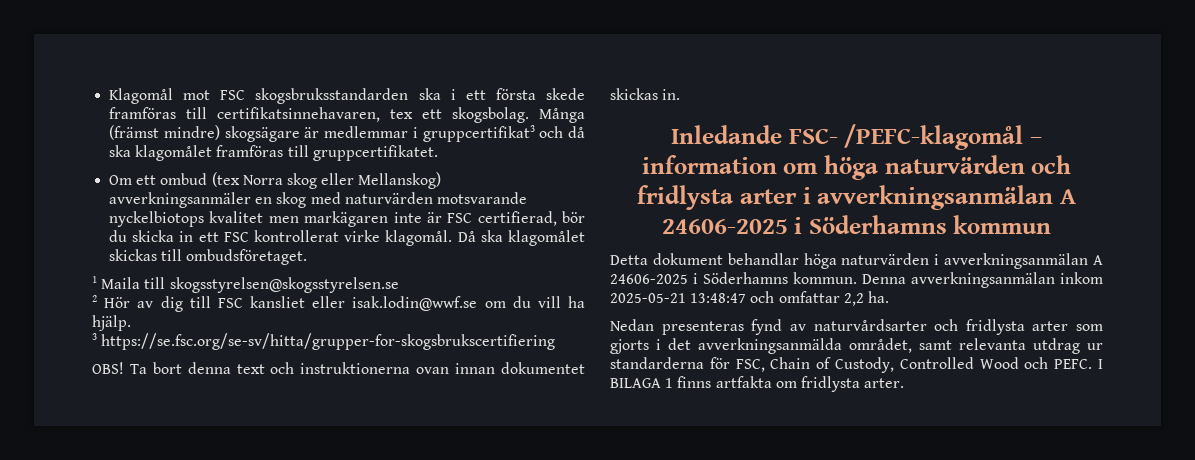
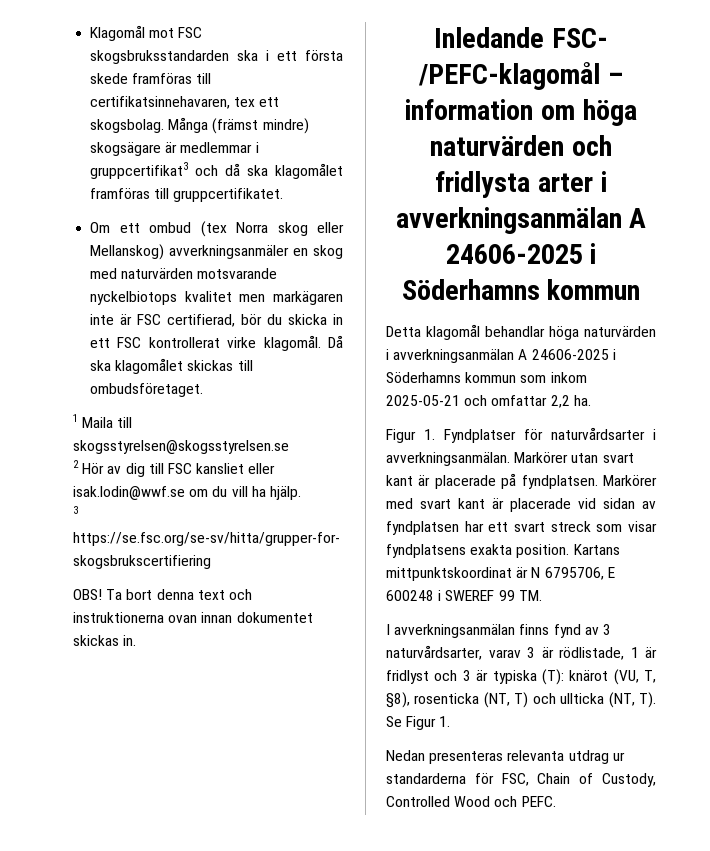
- Detta dokument behandlar höga naturvärden i avverkningsanmälan A 24606-2025 i Söderhamns kommun. Denna avverkningsanmälan inkom 2025-05-21 13:48:47 och omfattar 2,2 ha.
+ Detta klagomål behandlar höga naturvärden i avverkningsanmälan A 24606-2025 i Söderhamns kommun som inkom 2025-05-21 och omfattar 2,2 ha.
- Nedan presenteras fynd av naturvårdsarter och fridlysta arter som gjorts i det avverkningsanmälda området, samt relevanta utdrag ur standarderna för FSC, Chain of Custody, Controlled Wood och PEFC. I BILAGA 1 finns artfakta om fridlysta arter.
+ Figur 1. Fyndplatser för naturvårdsarter i avverkningsanmälan. Markörer utan svart kant är placerade på fyndplatsen. Markörer med svart kant är placerade vid sidan av fyndplatsen har ett svart streck som visar fyndplatsens exakta position. Kartans mittpunktskoordinat är N 6795706, E 600248 i SWEREF 99 TM.
+ I avverkningsanmälan finns fynd av 3 naturvårdsarter, varav 3 är rödlistade, 1 är fridlyst och 3 är typiska (T): knärot (VU, T, §8), rosenticka (NT, T) och ullticka (NT, T). Se Figur 1.
+ Nedan presenteras relevanta utdrag ur standarderna för FSC, Chain of Custody, Controlled Wood och PEFC.

